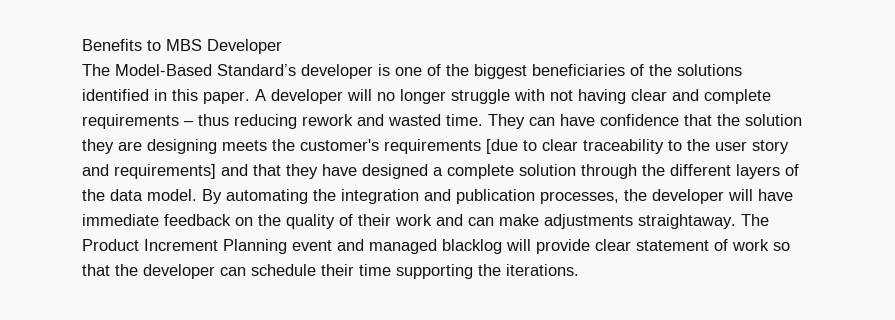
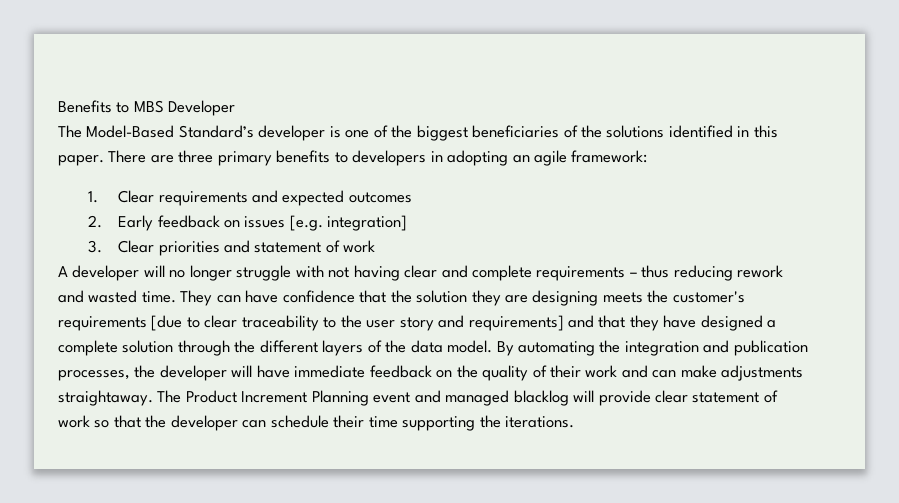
- The Model-Based Standard’s developer is one of the biggest beneficiaries of the solutions identified in this paper. A developer will no longer struggle with not having clear and complete requirements – thus reducing rework and wasted time.
+ The Model-Based Standard’s developer is one of the biggest beneficiaries of the solutions identified in this paper. There are three primary benefits to developers in adopting an agile framework:
+ 1. Clear requirements and expected outcomes
+ 2. Early feedback on issues [e.g. integration]
+ 3. Clear priorities and statement of work
+ A developer will no longer struggle with not having clear and complete requirements – thus reducing rework and wasted time.

